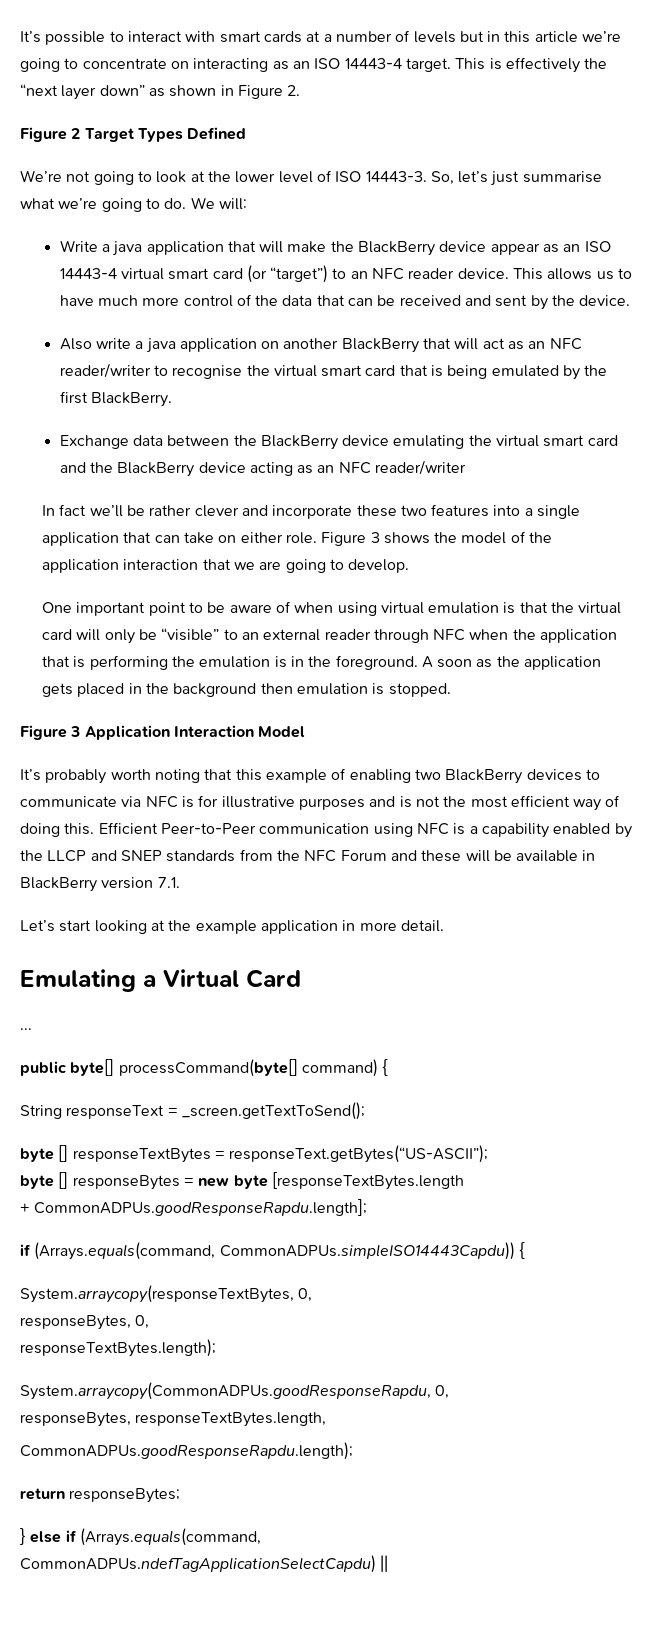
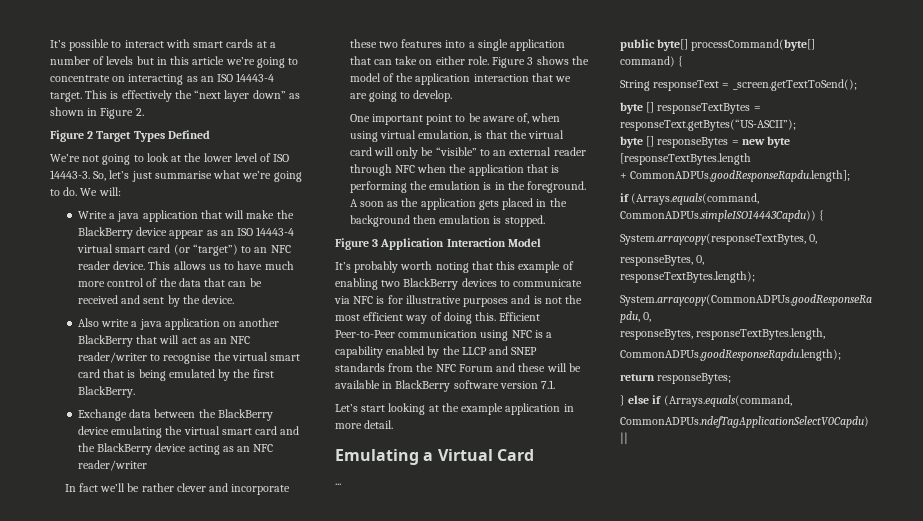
- One important point to be aware of when using virtual emulation is that the virtual card will only be “visible” to an external reader through NFC when the application that is performing the emulation is in the foreground.
+ One important point to be aware of, when using virtual emulation, is that the virtual card will only be “visible” to an external reader through NFC when the application that is performing the emulation is in the foreground.
- Efficient Peer-to-Peer communication using NFC is a capability enabled by the LLCP and SNEP standards from the NFC Forum and these will be available in BlackBerry version 7.1.
+ Efficient Peer-to-Peer communication using NFC is a capability enabled by the LLCP and SNEP standards from the NFC Forum and these will be available in BlackBerry software version 7.1.
- CommonADPUs.ndefTagApplicationSelectCapdu) ||
+ CommonADPUs.ndefTagApplicationSelectV0Capdu) ||

